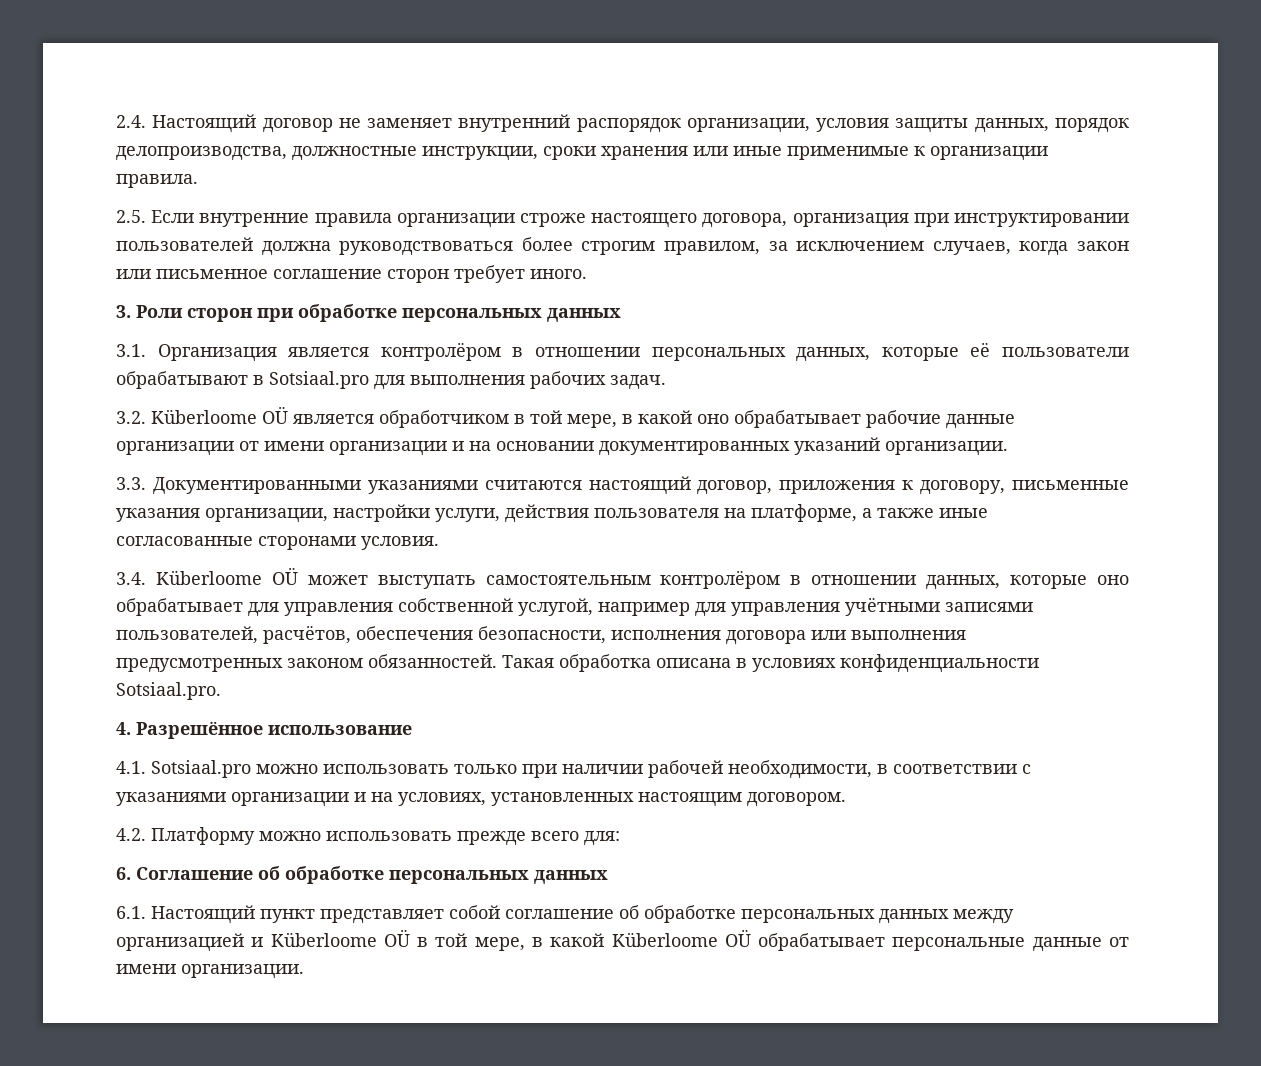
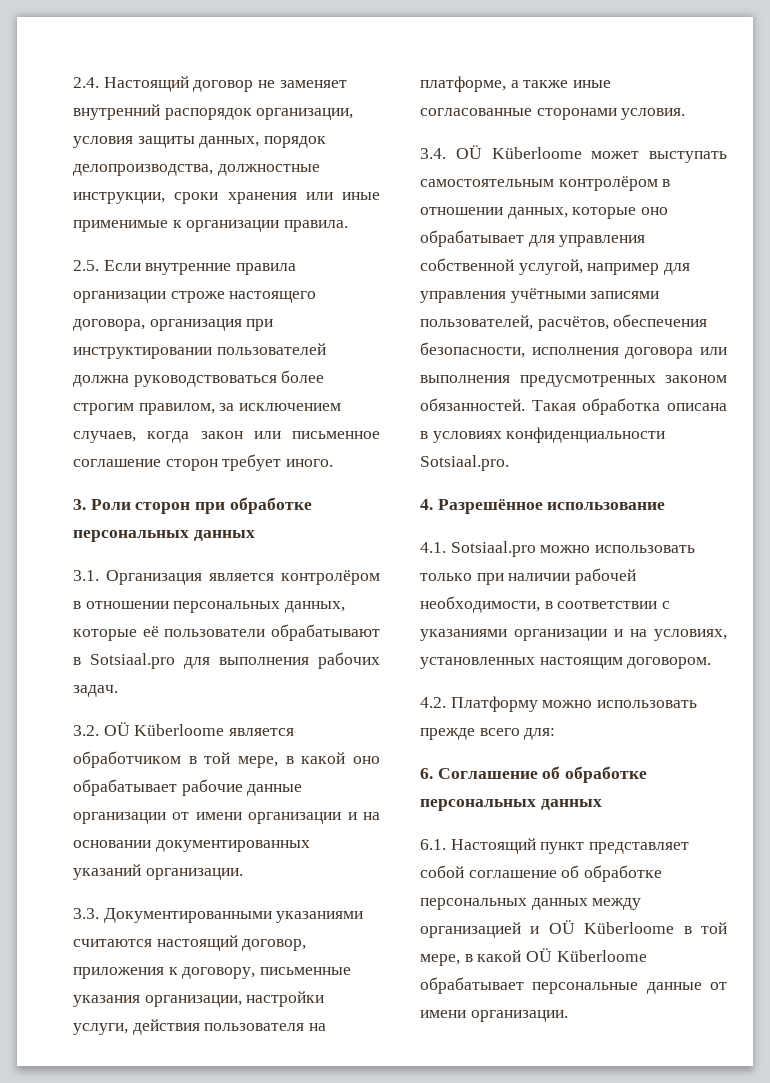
- 3.2. Küberloome OÜ является обработчиком в той мере, в какой оно обрабатывает рабочие данные организации от имени организации и на основании документированных указаний организации.
+ 3.2. OÜ Küberloome является обработчиком в той мере, в какой оно обрабатывает рабочие данные организации от имени организации и на основании документированных указаний организации.
- 3.4. Küberloome OÜ может выступать самостоятельным контролёром в отношении данных, которые оно обрабатывает для управления собственной услугой, например для управления учётными записями пользователей, расчётов, обеспечения безопасности, исполнения договора или выполнения предусмотренных законом обязанностей.
+ 3.4. OÜ Küberloome может выступать самостоятельным контролёром в отношении данных, которые оно обрабатывает для управления собственной услугой, например для управления учётными записями пользователей, расчётов, обеспечения безопасности, исполнения договора или выполнения предусмотренных законом обязанностей.
- 6.1. Настоящий пункт представляет собой соглашение об обработке персональных данных между организацией и Küberloome OÜ в той мере, в какой Küberloome OÜ обрабатывает персональные данные от имени организации.
+ 6.1. Настоящий пункт представляет собой соглашение об обработке персональных данных между организацией и OÜ Küberloome в той мере, в какой OÜ Küberloome обрабатывает персональные данные от имени организации.

